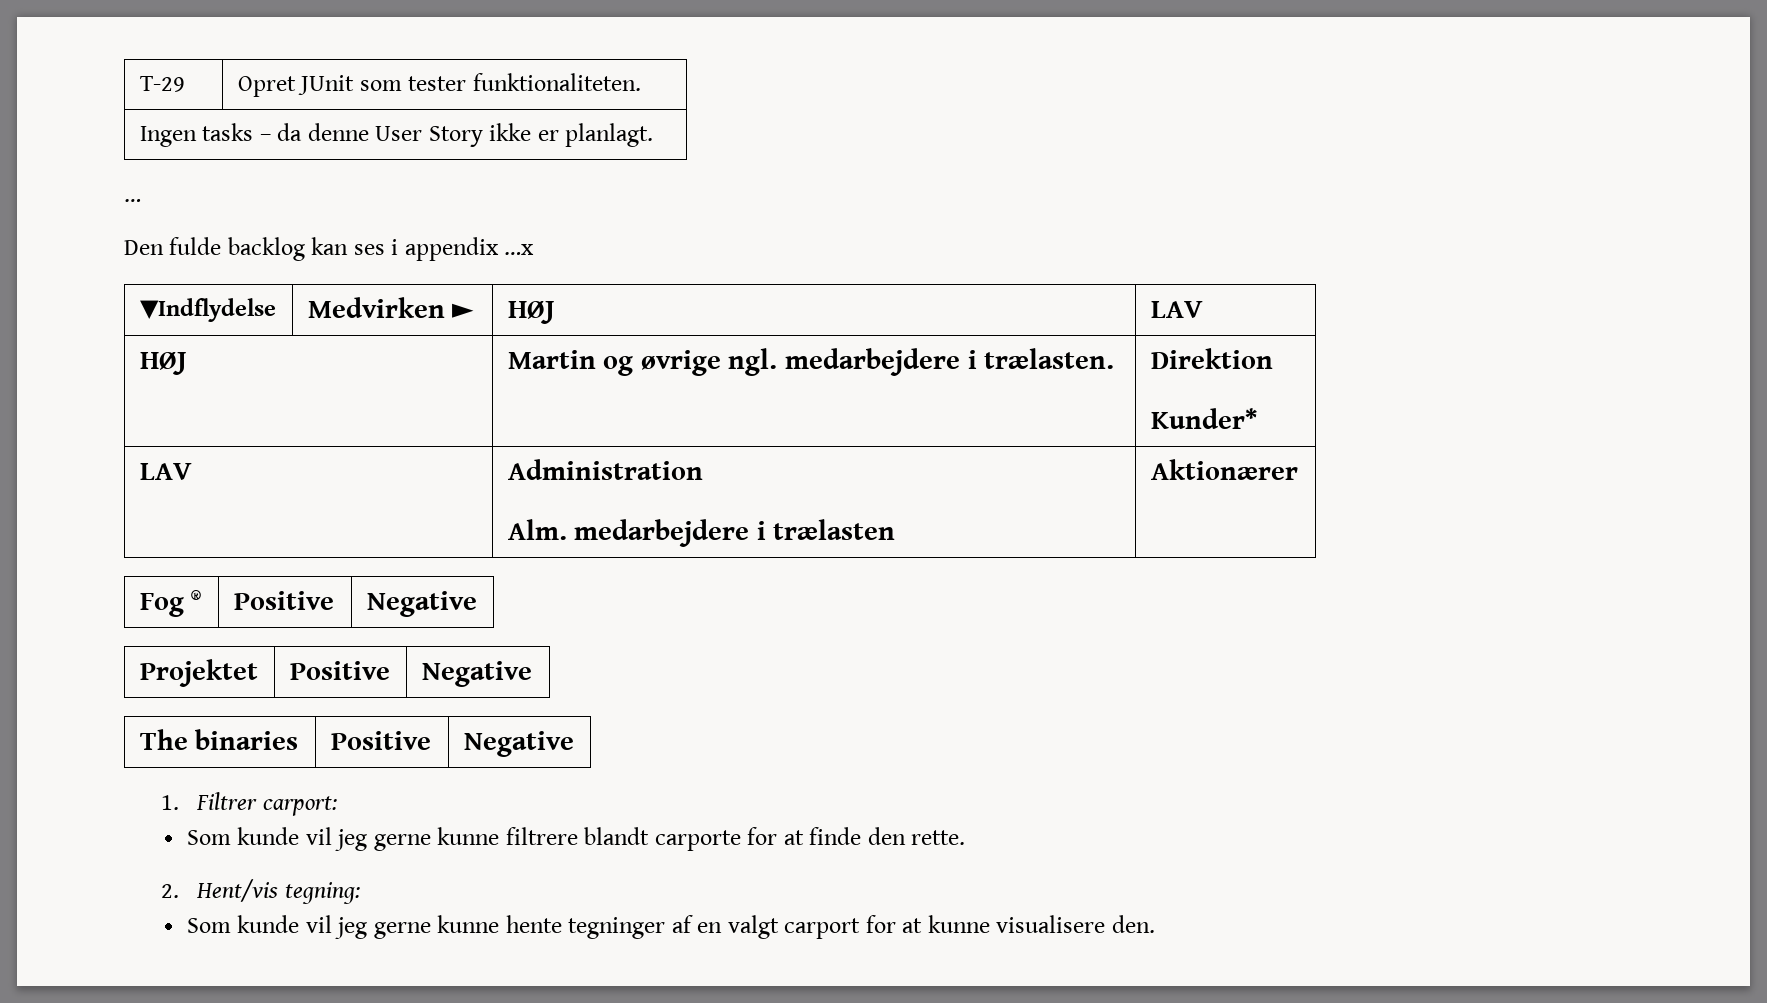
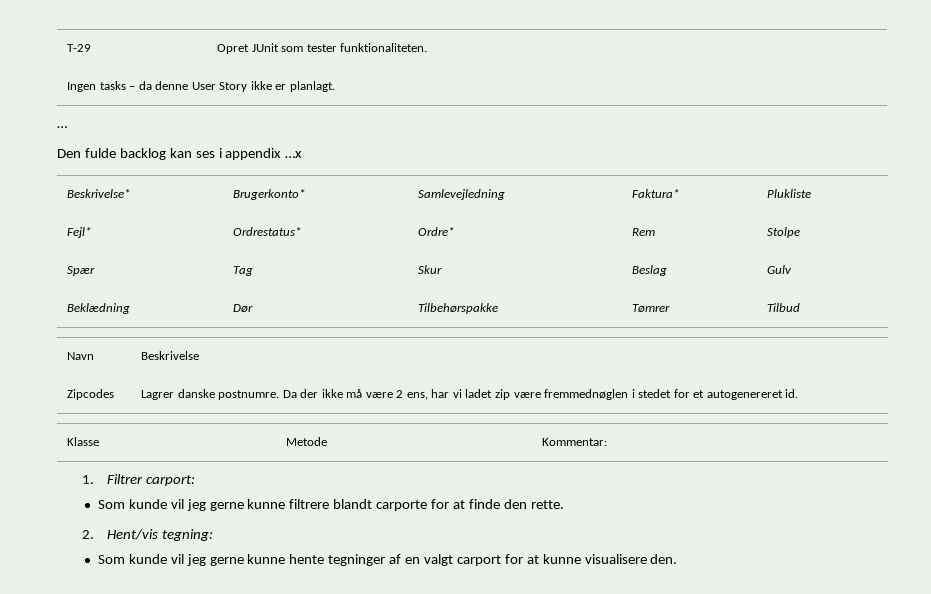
- ▼Indflydelse | Medvirken ► | HØJ | LAV
- HØJ | Martin og øvrige ngl. medarbejdere i trælasten. | Direktion
- Kunder*
- LAV | Administration
- Alm. medarbejdere i trælasten | Aktionærer
- Fog ® | Positive | Negative
- Projektet | Positive | Negative
- The binaries | Positive | Negative
+ Beskrivelse* | Brugerkonto* | Samlevejledning | Faktura* | Plukliste
+ Fejl* | Ordrestatus* | Ordre* | Rem | Stolpe
+ Spær | Tag | Skur | Beslag | Gulv
+ Beklædning | Dør | Tilbehørspakke | Tømrer | Tilbud
+ Navn | Beskrivelse
+ Zipcodes | Lagrer danske postnumre. Da der ikke må være 2 ens, har vi ladet zip være fremmednøglen i stedet for et autogenereret id.
+ Klasse | Metode | Kommentar:

